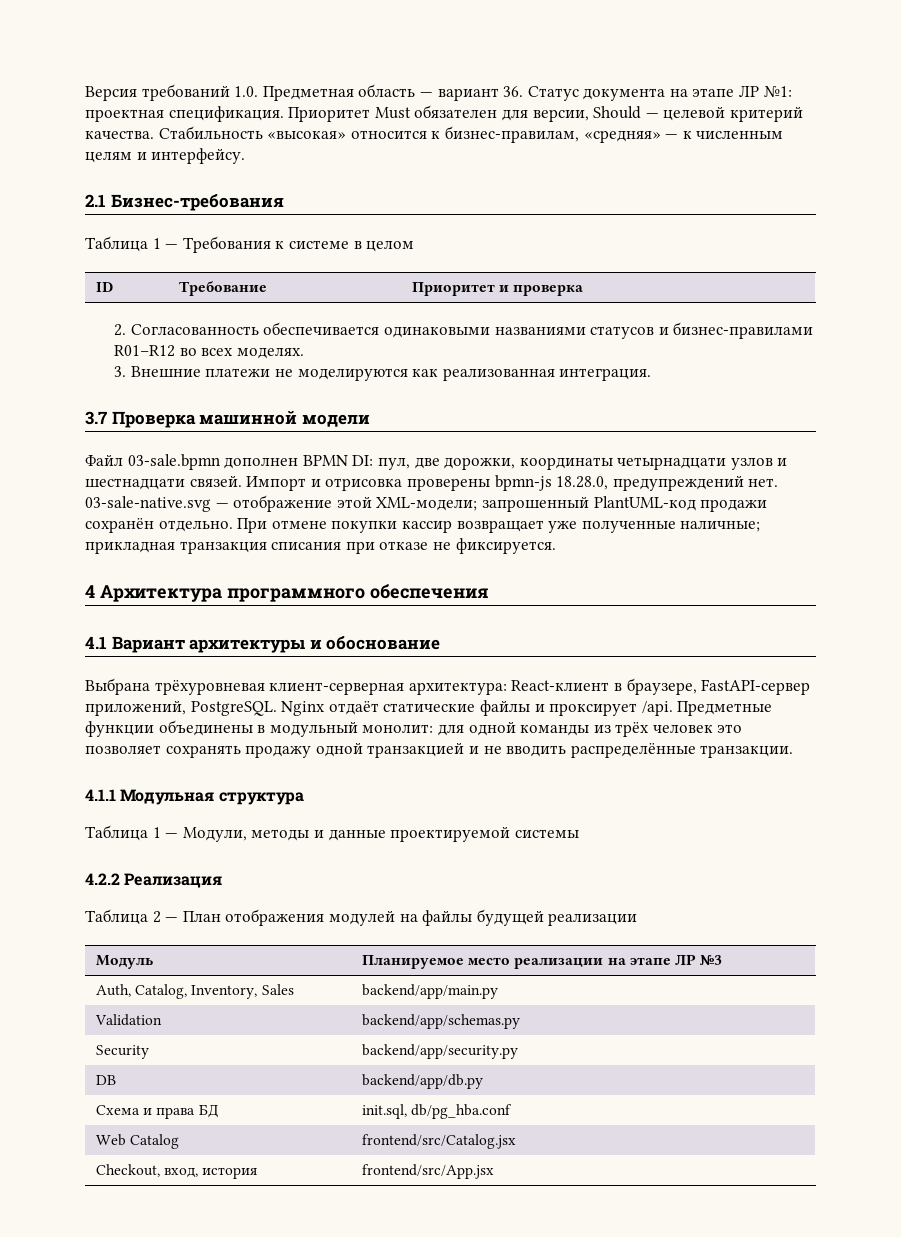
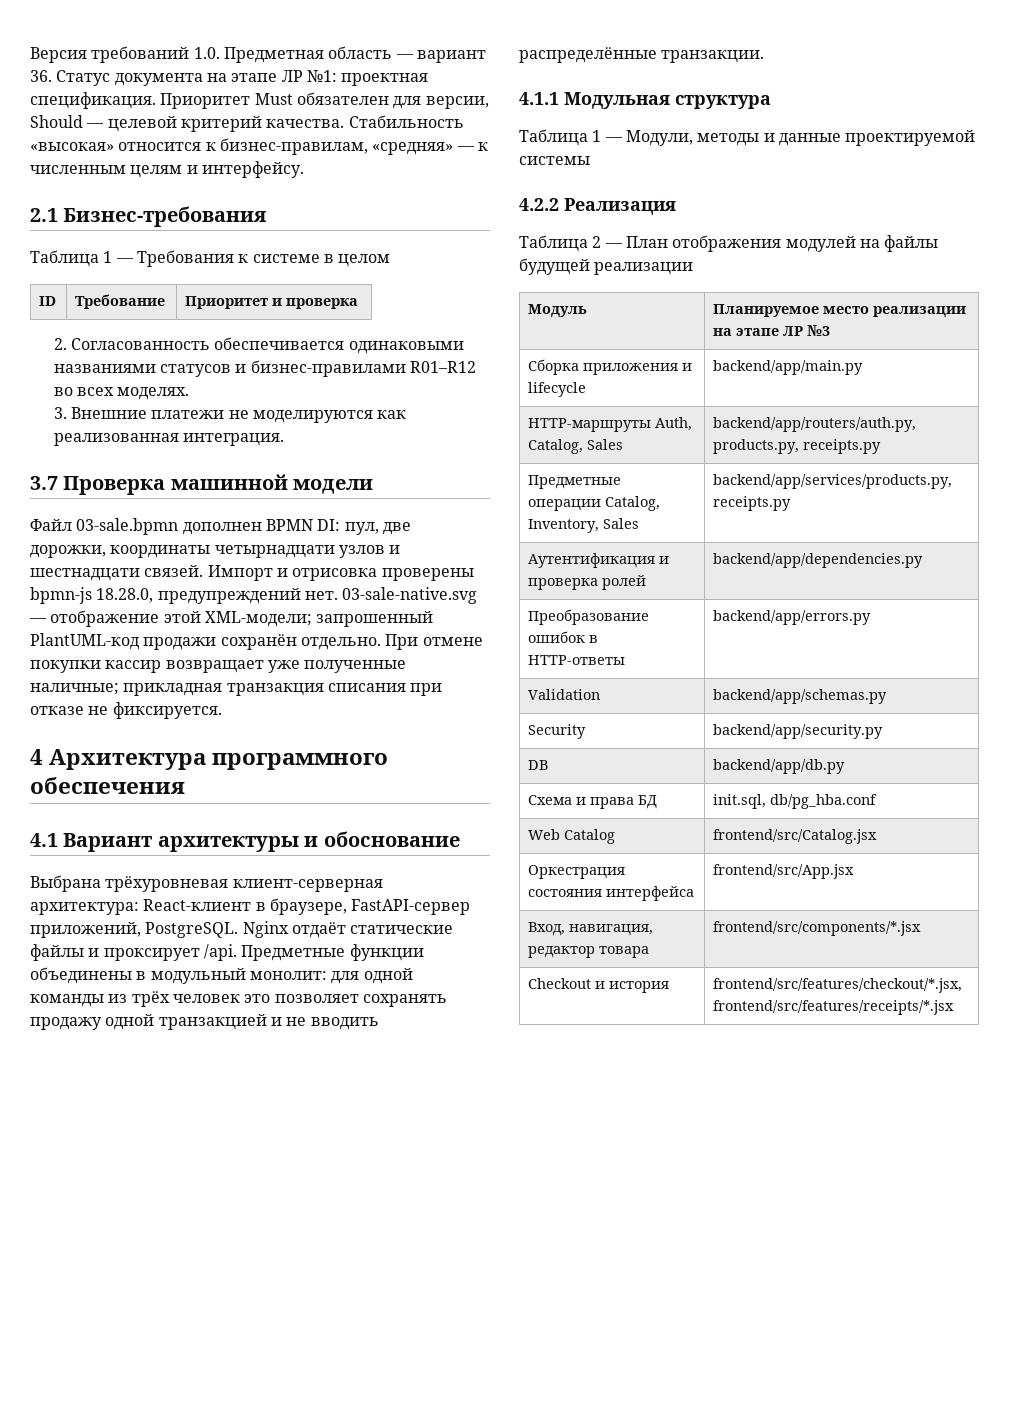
- Auth, Catalog, Inventory, Sales | backend/app/main.py
+ Сборка приложения и lifecycle | backend/app/main.py
+ HTTP-маршруты Auth, Catalog, Sales | backend/app/routers/auth.py, products.py, receipts.py
+ Предметные операции Catalog, Inventory, Sales | backend/app/services/products.py, receipts.py
+ Аутентификация и проверка ролей | backend/app/dependencies.py
+ Преобразование ошибок в HTTP-ответы | backend/app/errors.py
- Checkout, вход, история | frontend/src/App.jsx
+ Оркестрация состояния интерфейса | frontend/src/App.jsx
+ Вход, навигация, редактор товара | frontend/src/components/*.jsx
+ Checkout и история | frontend/src/features/checkout/*.jsx, frontend/src/features/receipts/*.jsx

